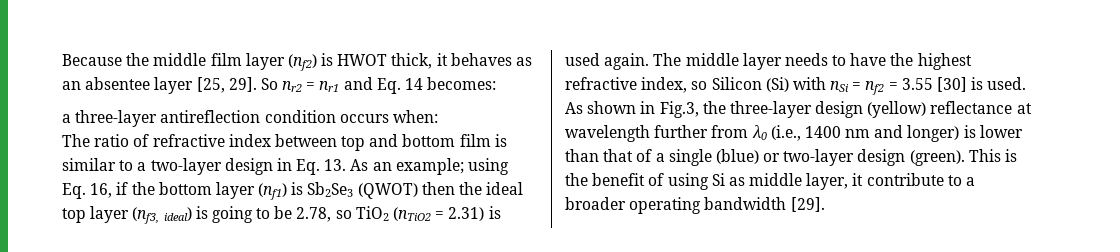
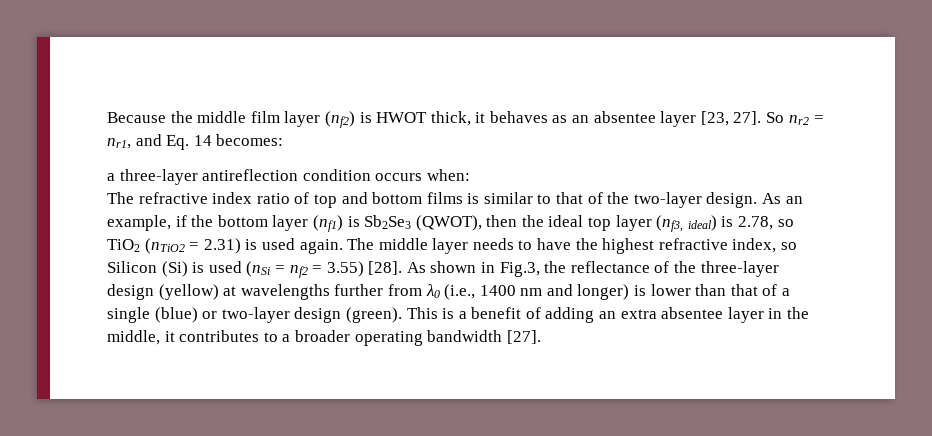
- Because the middle film layer (nf2) is HWOT thick, it behaves as an absentee layer [25, 29].
+ Because the middle film layer (nf2) is HWOT thick, it behaves as an absentee layer [23, 27].
- So nr2 = nr1 and Eq. 14 becomes:
+ So nr2 = nr1, and Eq. 14 becomes:
- The ratio of refractive index between top and bottom film is similar to a two-layer design in Eq. 13. As an example; using Eq. 16, if the bottom layer (nf1) is Sb2Se3 (QWOT) then the ideal top layer (nf3, ideal) is going to be 2.78, so TiO2 (nTiO2 = 2.31) is used again.
+ The refractive index ratio of top and bottom films is similar to that of the two-layer design. As an example, if the bottom layer (nf1) is Sb2Se3 (QWOT), then the ideal top layer (nf3, ideal) is 2.78, so TiO2 (nTiO2 = 2.31) is used again.
- The middle layer needs to have the highest refractive index, so Silicon (Si) with nSi = nf2 = 3.55 [30] is used.
+ The middle layer needs to have the highest refractive index, so Silicon (Si) is used (nSi = nf2 = 3.55) [28].
- As shown in Fig.3, the three-layer design (yellow) reflectance at wavelength further from λ0 (i.e., 1400 nm and longer) is lower than that of a single (blue) or two-layer design (green).
+ As shown in Fig.3, the reflectance of the three-layer design (yellow) at wavelengths further from λ0 (i.e., 1400 nm and longer) is lower than that of a single (blue) or two-layer design (green).
- This is the benefit of using Si as middle layer, it contribute to a broader operating bandwidth [29].
+ This is a benefit of adding an extra absentee layer in the middle, it contributes to a broader operating bandwidth [27].

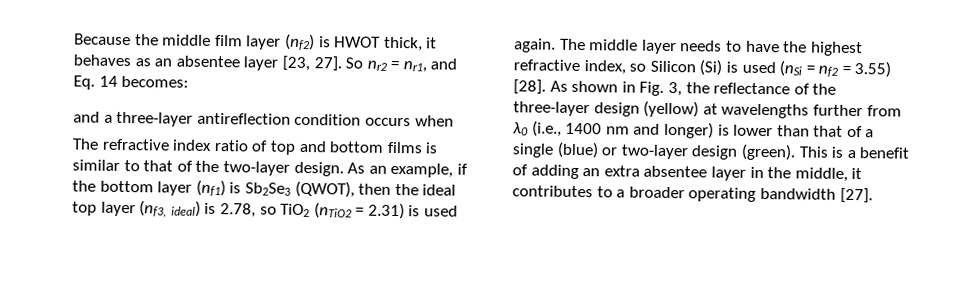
- a three-layer antireflection condition occurs when:
+ and a three-layer antireflection condition occurs when
- As shown in Fig.3, the reflectance of the three-layer design (yellow) at wavelengths further from λ0 (i.e., 1400 nm and longer) is lower than that of a single (blue) or two-layer design (green).
+ As shown in Fig. 3, the reflectance of the three-layer design (yellow) at wavelengths further from λ0 (i.e., 1400 nm and longer) is lower than that of a single (blue) or two-layer design (green).

